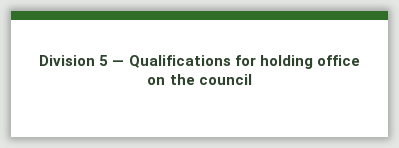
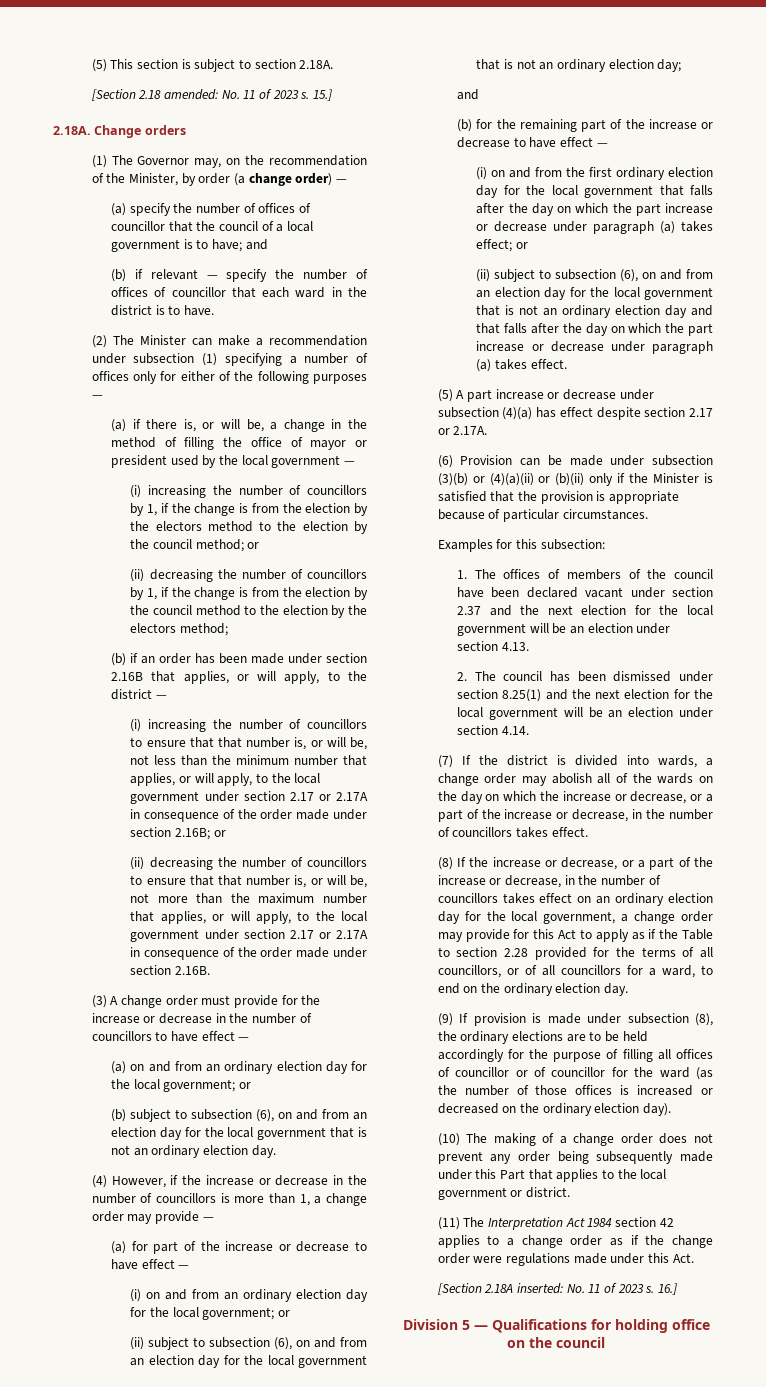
+ (5) This section is subject to section 2.18A.
+ [Section 2.18 amended: No. 11 of 2023 s. 15.]
+ 2.18A. Change orders
+ (1) The Governor may, on the recommendation of the Minister, by order (a change order) —
+ (a) specify the number of offices of councillor that the council of a local government is to have; and
+ (b) if relevant — specify the number of offices of councillor that each ward in the district is to have.
+ (2) The Minister can make a recommendation under subsection (1) specifying a number of offices only for either of the following purposes —
+ (a) if there is, or will be, a change in the method of filling the office of mayor or president used by the local government —
+ (i) increasing the number of councillors by 1, if the change is from the election by the electors method to the election by the council method; or
+ (ii) decreasing the number of councillors by 1, if the change is from the election by the council method to the election by the electors method;
+ (b) if an order has been made under section 2.16B that applies, or will apply, to the district —
+ (i) increasing the number of councillors to ensure that that number is, or will be, not less than the minimum number that applies, or will apply, to the local government under section 2.17 or 2.17A in consequence of the order made under section 2.16B; or
+ (ii) decreasing the number of councillors to ensure that that number is, or will be, not more than the maximum number that applies, or will apply, to the local government under section 2.17 or 2.17A in consequence of the order made under section 2.16B.
+ (3) A change order must provide for the increase or decrease in the number of councillors to have effect —
+ (a) on and from an ordinary election day for the local government; or
+ (b) subject to subsection (6), on and from an election day for the local government that is not an ordinary election day.
+ (4) However, if the increase or decrease in the number of councillors is more than 1, a change order may provide —
+ (a) for part of the increase or decrease to have effect —
+ (i) on and from an ordinary election day for the local government; or
+ (ii) subject to subsection (6), on and from an election day for the local government that is not an ordinary election day;
+ and
+ (b) for the remaining part of the increase or decrease to have effect —
+ (i) on and from the first ordinary election day for the local government that falls after the day on which the part increase or decrease under paragraph (a) takes effect; or
+ (ii) subject to subsection (6), on and from an election day for the local government that is not an ordinary election day and that falls after the day on which the part increase or decrease under paragraph (a) takes effect.
+ (5) A part increase or decrease under subsection (4)(a) has effect despite section 2.17 or 2.17A.
+ (6) Provision can be made under subsection (3)(b) or (4)(a)(ii) or (b)(ii) only if the Minister is satisfied that the provision is appropriate because of particular circumstances.
+ Examples for this subsection:
+ 1. The offices of members of the council have been declared vacant under section 2.37 and the next election for the local government will be an election under section 4.13.
+ 2. The council has been dismissed under section 8.25(1) and the next election for the local government will be an election under section 4.14.
+ (7) If the district is divided into wards, a change order may abolish all of the wards on the day on which the increase or decrease, or a part of the increase or decrease, in the number of councillors takes effect.
+ (8) If the increase or decrease, or a part of the increase or decrease, in the number of councillors takes effect on an ordinary election day for the local government, a change order may provide for this Act to apply as if the Table to section 2.28 provided for the terms of all councillors, or of all councillors for a ward, to end on the ordinary election day.
+ (9) If provision is made under subsection (8), the ordinary elections are to be held accordingly for the purpose of filling all offices of councillor or of councillor for the ward (as the number of those offices is increased or decreased on the ordinary election day).
+ (10) The making of a change order does not prevent any order being subsequently made under this Part that applies to the local government or district.
+ (11) The Interpretation Act 1984 section 42 applies to a change order as if the change order were regulations made under this Act.
+ [Section 2.18A inserted: No. 11 of 2023 s. 16.]

